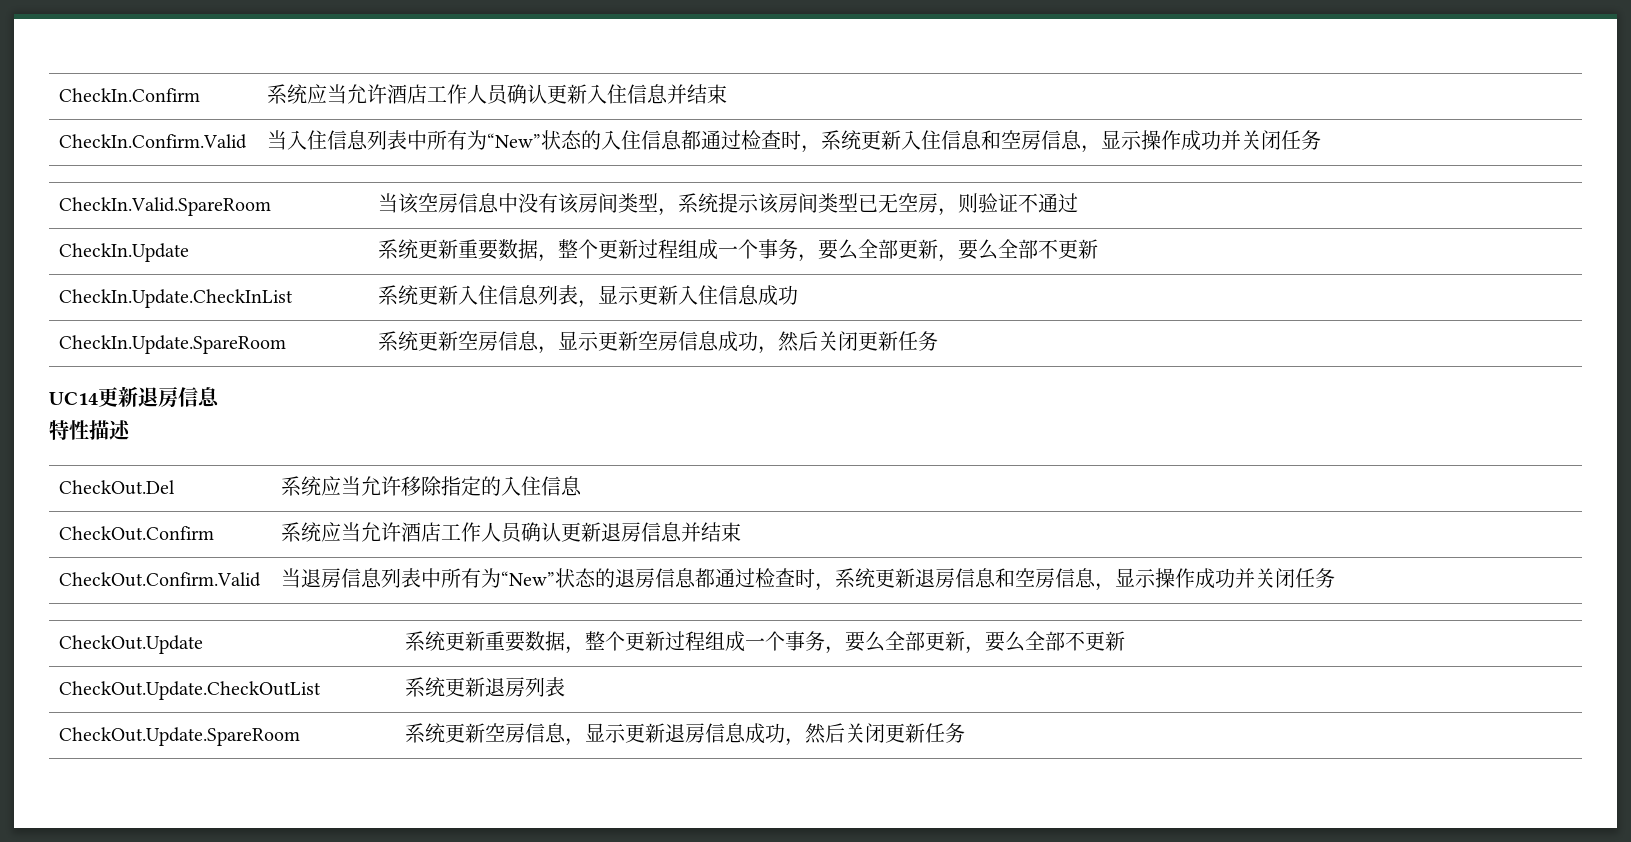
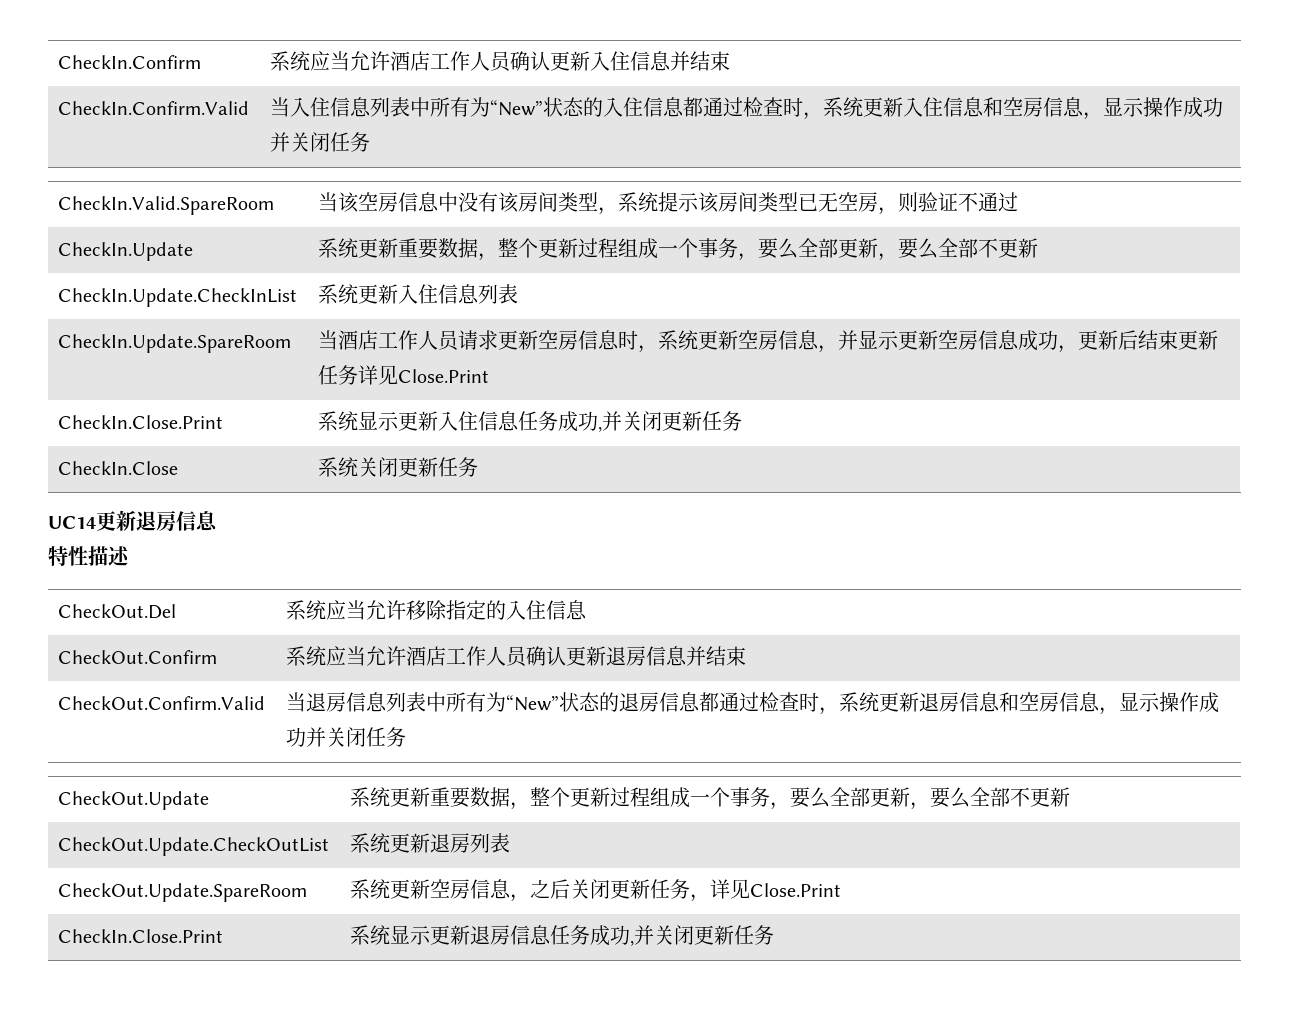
- CheckIn.Update.CheckInList | 系统更新入住信息列表，显示更新入住信息成功
- CheckIn.Update.SpareRoom | 系统更新空房信息，显示更新空房信息成功，然后关闭更新任务
+ CheckIn.Update.CheckInList | 系统更新入住信息列表
+ CheckIn.Update.SpareRoom | 当酒店工作人员请求更新空房信息时，系统更新空房信息，并显示更新空房信息成功，更新后结束更新任务详见Close.Print
+ CheckIn.Close.Print | 系统显示更新入住信息任务成功,并关闭更新任务
+ CheckIn.Close | 系统关闭更新任务
- CheckOut.Update.SpareRoom | 系统更新空房信息，显示更新退房信息成功，然后关闭更新任务
+ CheckOut.Update.SpareRoom | 系统更新空房信息，之后关闭更新任务，详见Close.Print
+ CheckIn.Close.Print | 系统显示更新退房信息任务成功,并关闭更新任务

